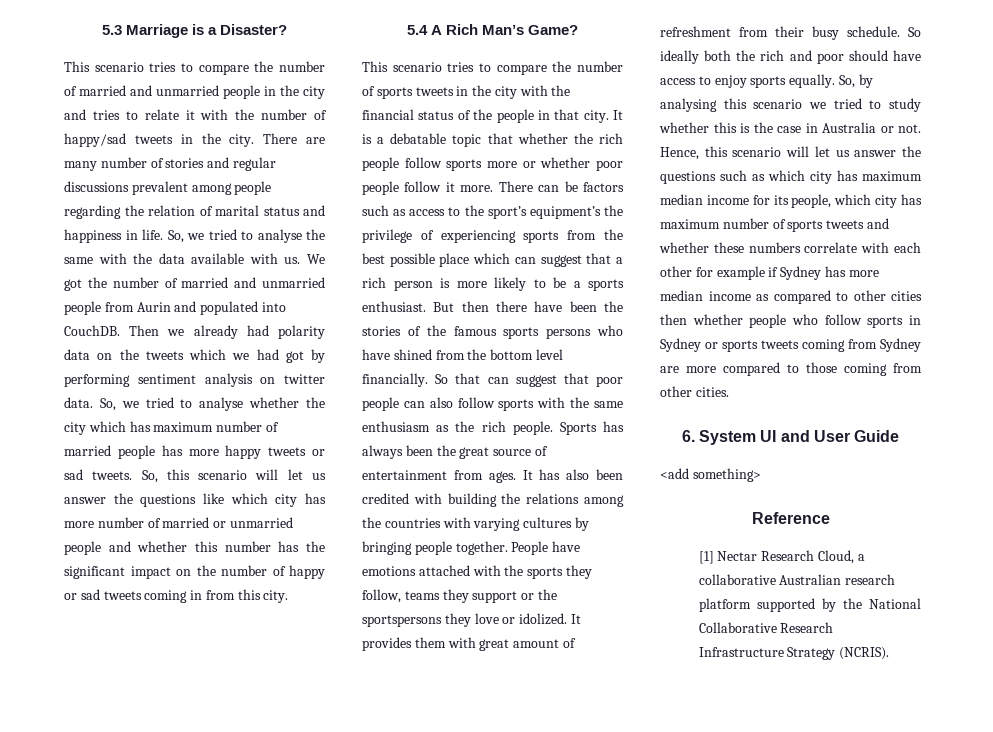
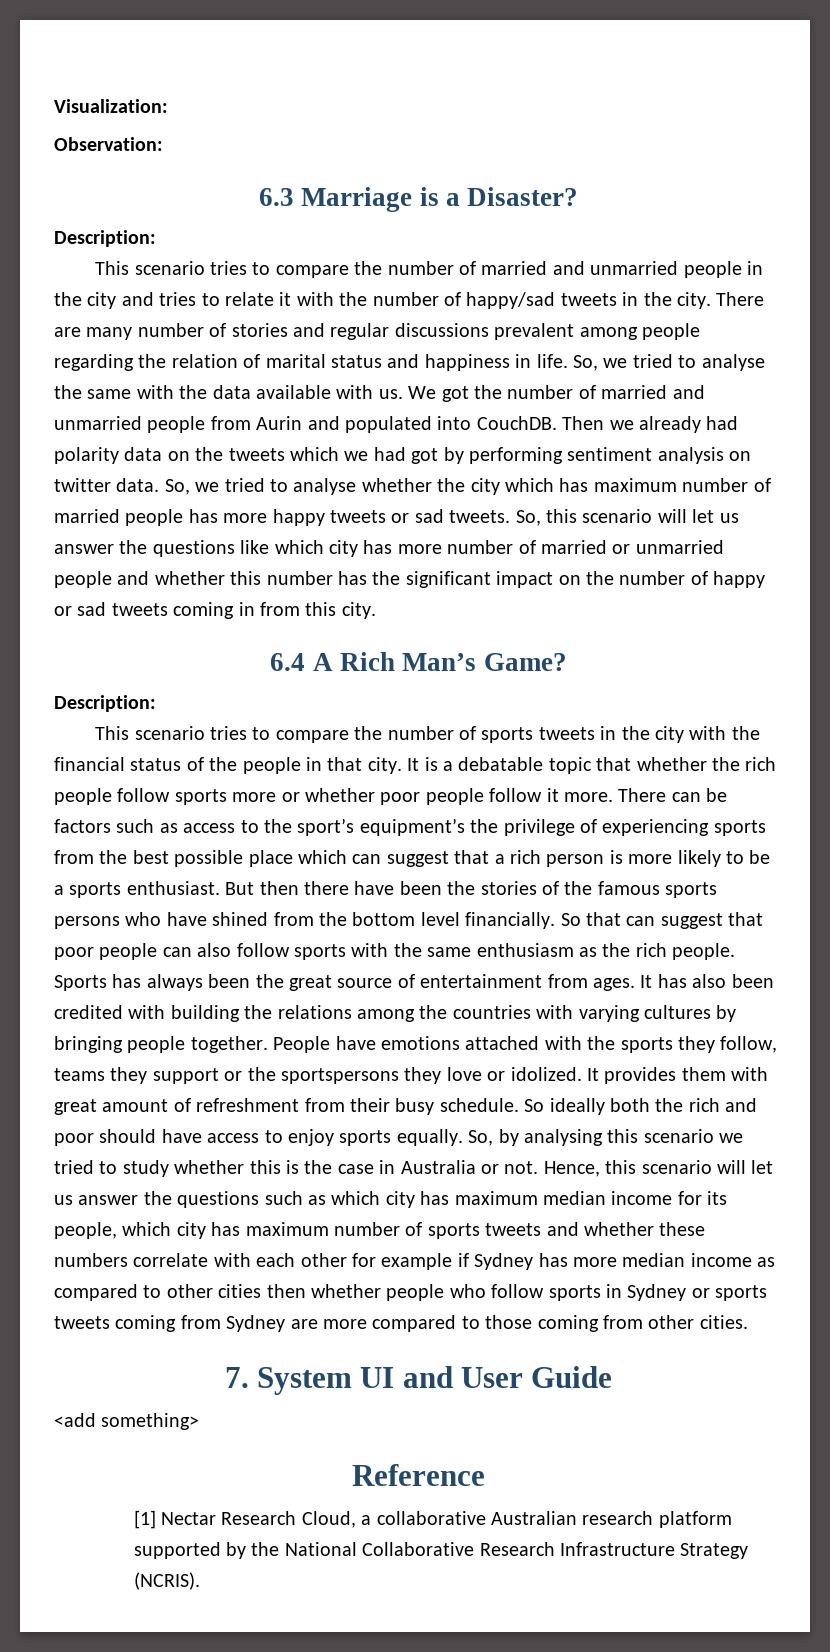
- 5.3 Marriage is a Disaster?
+ Visualization:
+ Observation:
+ 6.3 Marriage is a Disaster?
+ Description:
- 5.4 A Rich Man’s Game?
+ 6.4 A Rich Man’s Game?
+ Description:
- 6. System UI and User Guide
+ 7. System UI and User Guide

